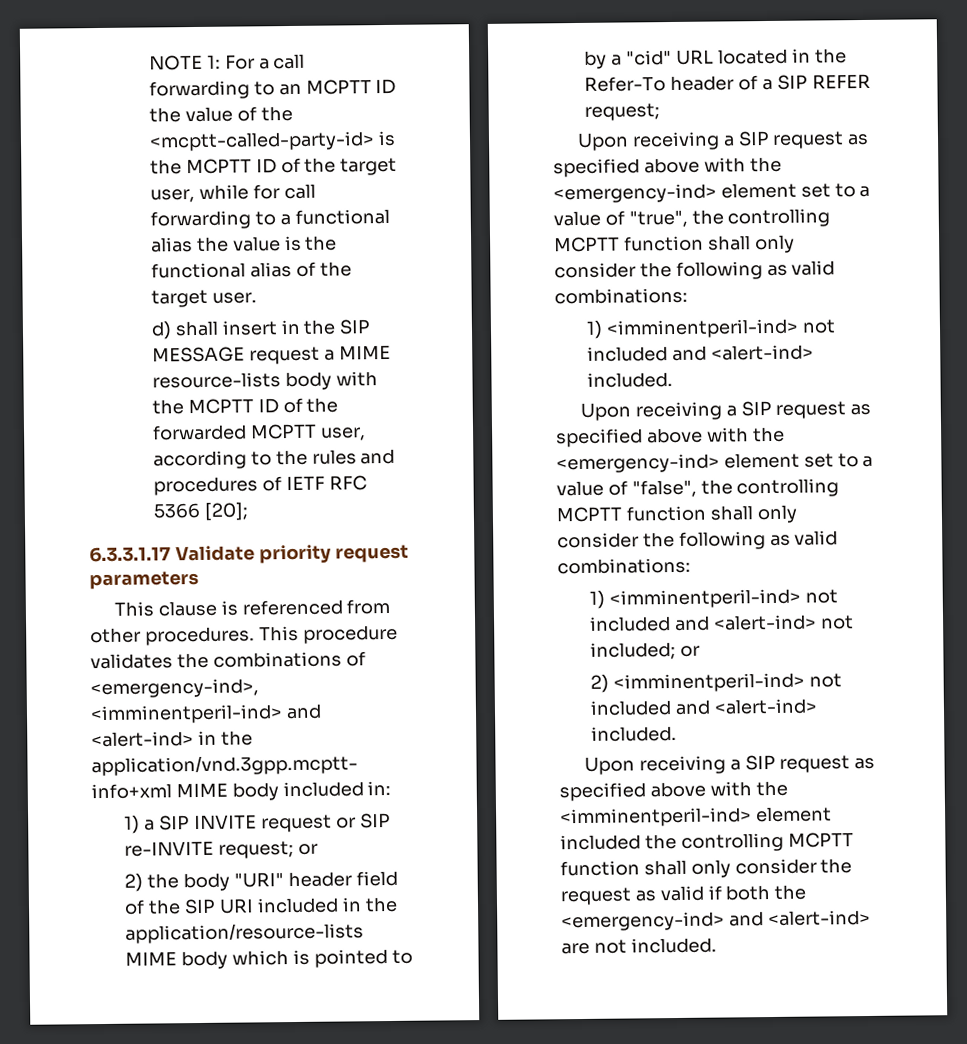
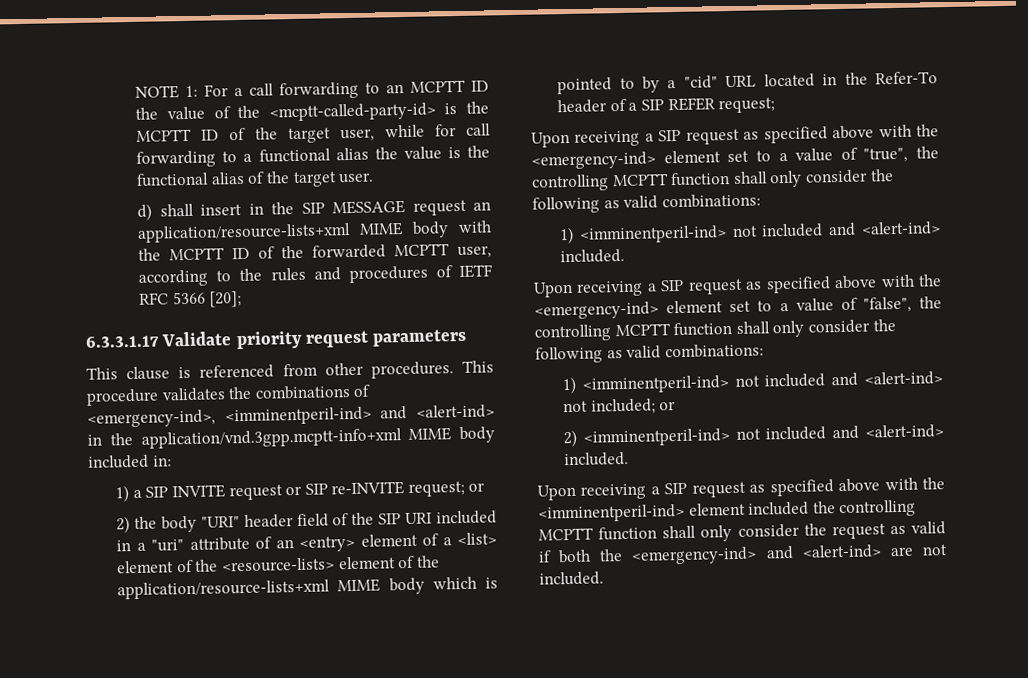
- d) shall insert in the SIP MESSAGE request a MIME resource-lists body with the MCPTT ID of the forwarded MCPTT user, according to the rules and procedures of IETF RFC 5366 [20];
+ d) shall insert in the SIP MESSAGE request an application/resource-lists+xml MIME body with the MCPTT ID of the forwarded MCPTT user, according to the rules and procedures of IETF RFC 5366 [20];
- 2) the body "URI" header field of the SIP URI included in the application/resource-lists MIME body which is pointed to by a "cid" URL located in the Refer-To header of a SIP REFER request;
+ 2) the body "URI" header field of the SIP URI included in a "uri" attribute of an <entry> element of a <list> element of the <resource-lists> element of the application/resource-lists+xml MIME body which is pointed to by a "cid" URL located in the Refer-To header of a SIP REFER request;

